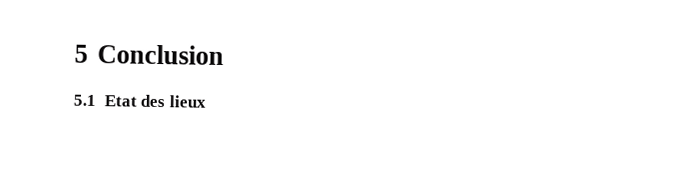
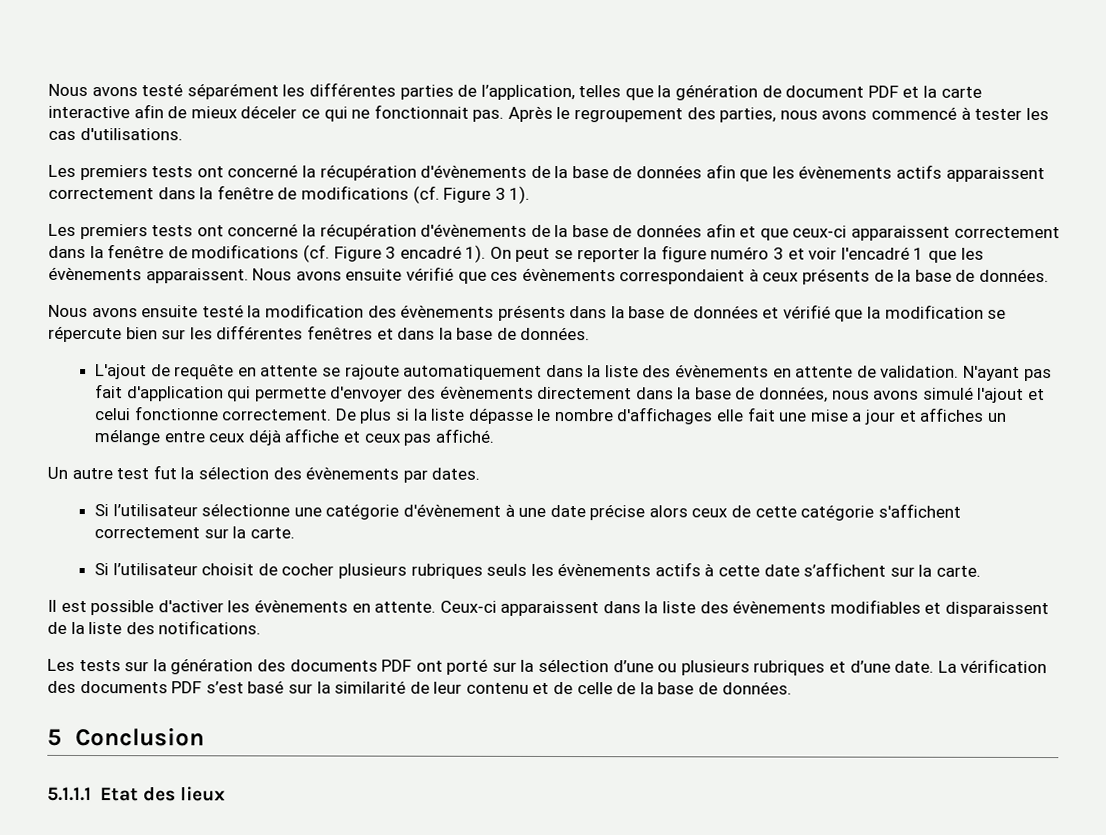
+ Nous avons testé séparément les différentes parties de l’application, telles que la génération de document PDF et la carte interactive afin de mieux déceler ce qui ne fonctionnait pas. Après le regroupement des parties, nous avons commencé à tester les cas d'utilisations.
+ Les premiers tests ont concerné la récupération d'évènements de la base de données afin que les évènements actifs apparaissent correctement dans la fenêtre de modifications (cf. Figure 3 1).
+ Les premiers tests ont concerné la récupération d'évènements de la base de données afin et que ceux-ci apparaissent correctement dans la fenêtre de modifications (cf. Figure 3 encadré 1). On peut se reporter la figure numéro 3 et voir l'encadré 1 que les évènements apparaissent. Nous avons ensuite vérifié que ces évènements correspondaient à ceux présents de la base de données.
+ Nous avons ensuite testé la modification des évènements présents dans la base de données et vérifié que la modification se répercute bien sur les différentes fenêtres et dans la base de données.
+ L'ajout de requête en attente se rajoute automatiquement dans la liste des évènements en attente de validation. N'ayant pas fait d'application qui permette d'envoyer des évènements directement dans la base de données, nous avons simulé l'ajout et celui fonctionne correctement. De plus si la liste dépasse le nombre d'affichages elle fait une mise a jour et affiches un mélange entre ceux déjà affiche et ceux pas affiché.
+ Un autre test fut la sélection des évènements par dates.
+ Si l’utilisateur sélectionne une catégorie d'évènement à une date précise alors ceux de cette catégorie s'affichent correctement sur la carte.
+ Si l’utilisateur choisit de cocher plusieurs rubriques seuls les évènements actifs à cette date s’affichent sur la carte.
+ Il est possible d'activer les évènements en attente. Ceux-ci apparaissent dans la liste des évènements modifiables et disparaissent de la liste des notifications.
+ Les tests sur la génération des documents PDF ont porté sur la sélection d’une ou plusieurs rubriques et d’une date. La vérification des documents PDF s’est basé sur la similarité de leur contenu et de celle de la base de données.
- 5.1 Etat des lieux
+ 5.1.1.1 Etat des lieux

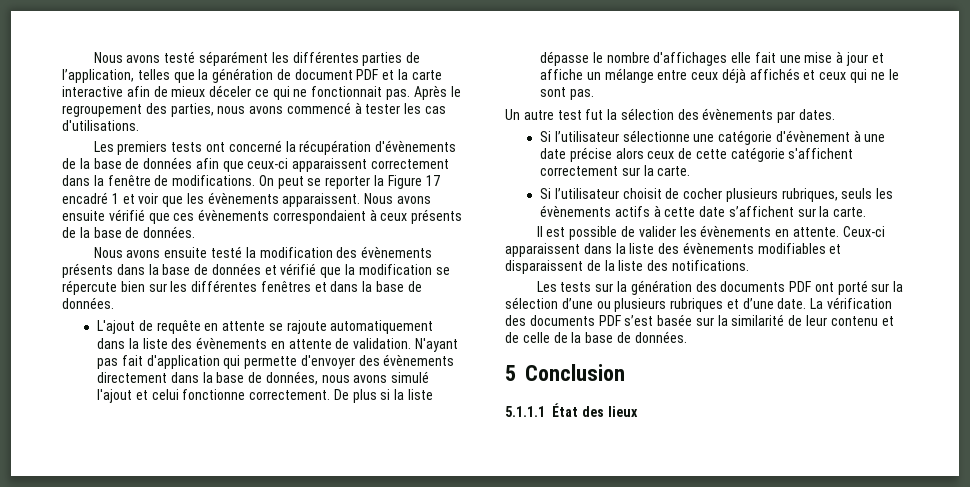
- Les premiers tests ont concerné la récupération d'évènements de la base de données afin que les évènements actifs apparaissent correctement dans la fenêtre de modifications (cf. Figure 3 1).
- Les premiers tests ont concerné la récupération d'évènements de la base de données afin et que ceux-ci apparaissent correctement dans la fenêtre de modifications (cf. Figure 3 encadré 1).
+ Les premiers tests ont concerné la récupération d'évènements de la base de données afin que ceux-ci apparaissent correctement dans la fenêtre de modifications.
- On peut se reporter la figure numéro 3 et voir l'encadré 1 que les évènements apparaissent.
+ On peut se reporter la Figure 17 encadré 1 et voir que les évènements apparaissent.
- De plus si la liste dépasse le nombre d'affichages elle fait une mise a jour et affiches un mélange entre ceux déjà affiche et ceux pas affiché.
+ De plus si la liste dépasse le nombre d'affichages elle fait une mise à jour et affiche un mélange entre ceux déjà affichés et ceux qui ne le sont pas.
- Si l’utilisateur choisit de cocher plusieurs rubriques seuls les évènements actifs à cette date s’affichent sur la carte.
+ Si l’utilisateur choisit de cocher plusieurs rubriques, seuls les évènements actifs à cette date s’affichent sur la carte.
- Il est possible d'activer les évènements en attente.
+ Il est possible de valider les évènements en attente.
- La vérification des documents PDF s’est basé sur la similarité de leur contenu et de celle de la base de données.
+ La vérification des documents PDF s’est basée sur la similarité de leur contenu et de celle de la base de données.
- 5.1.1.1 Etat des lieux
+ 5.1.1.1 État des lieux

